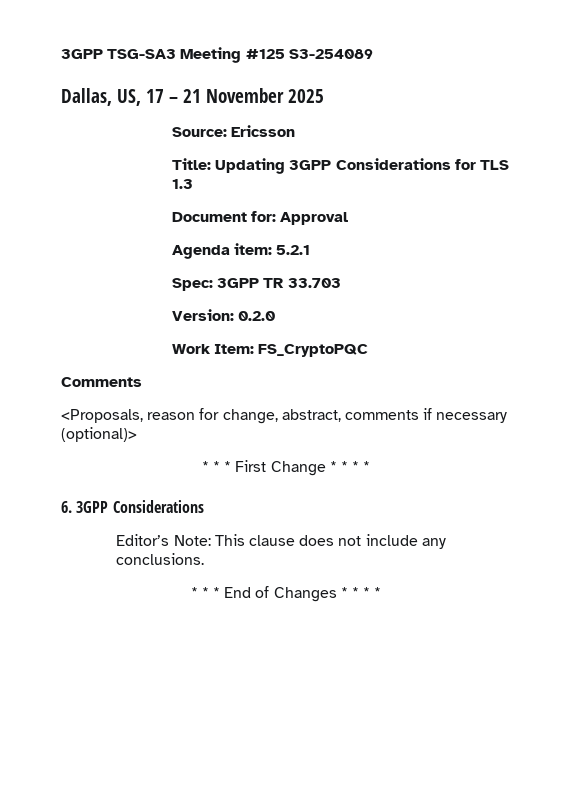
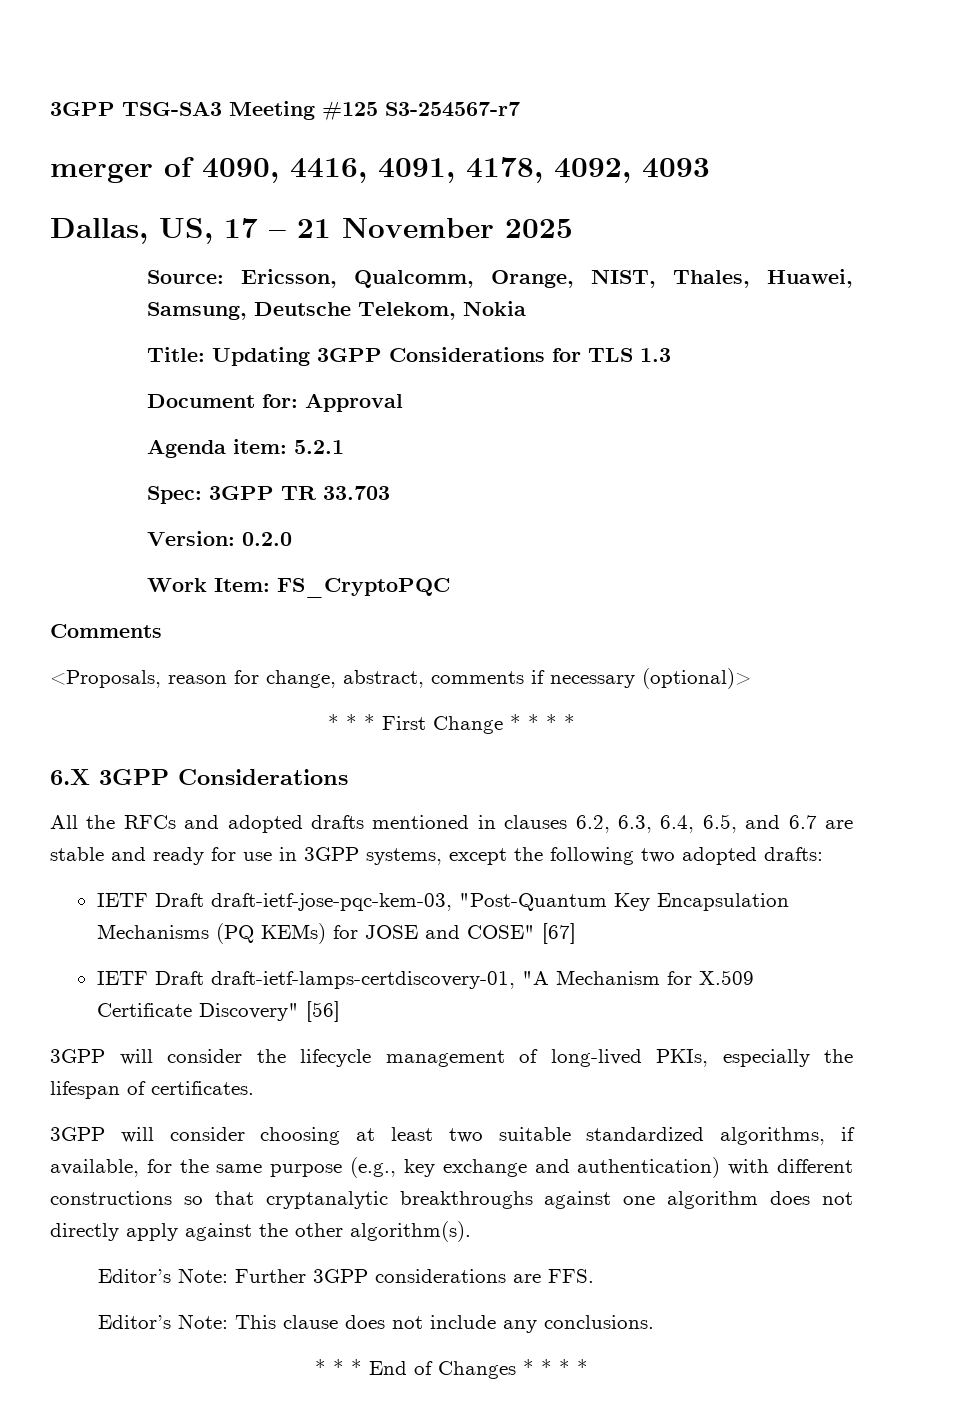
- 3GPP TSG-SA3 Meeting #125 S3-254089
+ 3GPP TSG-SA3 Meeting #125 S3-254567-r7
+ merger of 4090, 4416, 4091, 4178, 4092, 4093
- Source: Ericsson
+ Source: Ericsson, Qualcomm, Orange, NIST, Thales, Huawei, Samsung, Deutsche Telekom, Nokia
- 6. 3GPP Considerations
+ 6.X 3GPP Considerations
+ All the RFCs and adopted drafts mentioned in clauses 6.2, 6.3, 6.4, 6.5, and 6.7 are stable and ready for use in 3GPP systems, except the following two adopted drafts:
+ IETF Draft draft-ietf-jose-pqc-kem-03, "Post-Quantum Key Encapsulation Mechanisms (PQ KEMs) for JOSE and COSE" [67]
+ IETF Draft draft-ietf-lamps-certdiscovery-01, "A Mechanism for X.509 Certificate Discovery" [56]
+ 3GPP will consider the lifecycle management of long-lived PKIs, especially the lifespan of certificates.
+ 3GPP will consider choosing at least two suitable standardized algorithms, if available, for the same purpose (e.g., key exchange and authentication) with different constructions so that cryptanalytic breakthroughs against one algorithm does not directly apply against the other algorithm(s).
+ Editor’s Note: Further 3GPP considerations are FFS.

